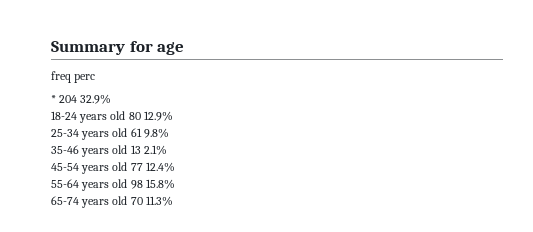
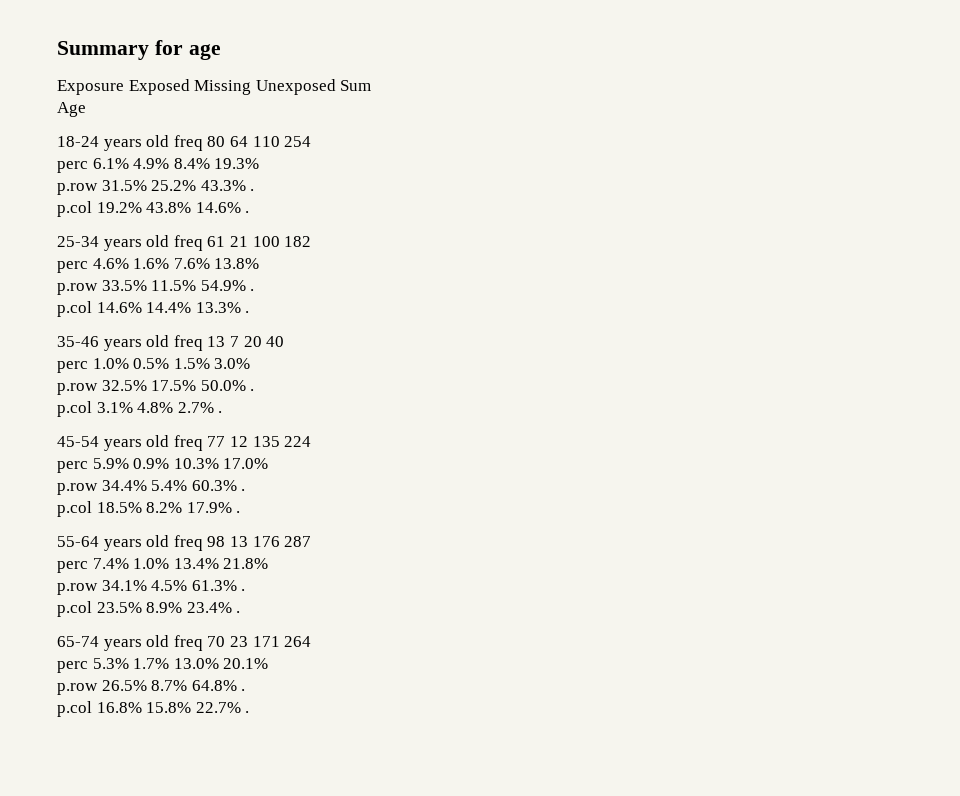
- freq perc
- * 204 32.9%
- 18-24 years old 80 12.9%
- 25-34 years old 61 9.8%
- 35-46 years old 13 2.1%
- 45-54 years old 77 12.4%
- 55-64 years old 98 15.8%
- 65-74 years old 70 11.3%
+ Exposure Exposed Missing Unexposed Sum
+ Age
+ 18-24 years old freq 80 64 110 254
+ perc 6.1% 4.9% 8.4% 19.3%
+ p.row 31.5% 25.2% 43.3% .
+ p.col 19.2% 43.8% 14.6% .
+ 25-34 years old freq 61 21 100 182
+ perc 4.6% 1.6% 7.6% 13.8%
+ p.row 33.5% 11.5% 54.9% .
+ p.col 14.6% 14.4% 13.3% .
+ 35-46 years old freq 13 7 20 40
+ perc 1.0% 0.5% 1.5% 3.0%
+ p.row 32.5% 17.5% 50.0% .
+ p.col 3.1% 4.8% 2.7% .
+ 45-54 years old freq 77 12 135 224
+ perc 5.9% 0.9% 10.3% 17.0%
+ p.row 34.4% 5.4% 60.3% .
+ p.col 18.5% 8.2% 17.9% .
+ 55-64 years old freq 98 13 176 287
+ perc 7.4% 1.0% 13.4% 21.8%
+ p.row 34.1% 4.5% 61.3% .
+ p.col 23.5% 8.9% 23.4% .
+ 65-74 years old freq 70 23 171 264
+ perc 5.3% 1.7% 13.0% 20.1%
+ p.row 26.5% 8.7% 64.8% .
+ p.col 16.8% 15.8% 22.7% .

